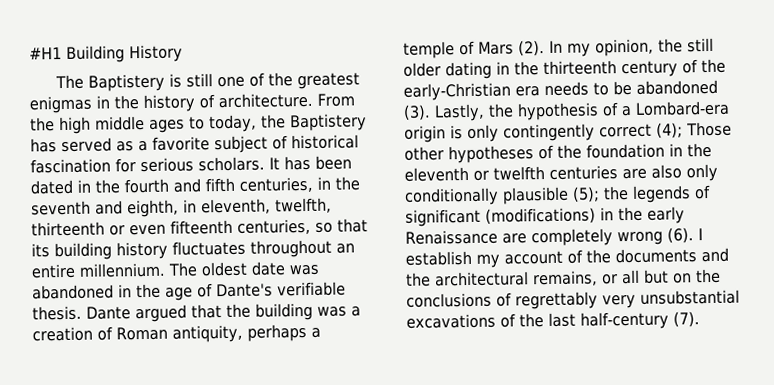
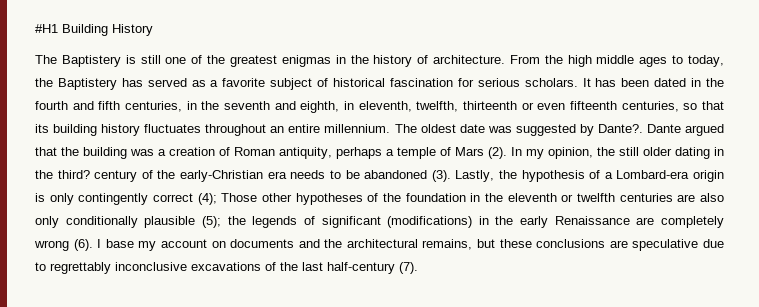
- The oldest date was abandoned in the age of Dante's verifiable thesis.
+ The oldest date was suggested by Dante?.
- In my opinion, the still older dating in the thirteenth century of the early-Christian era needs to be abandoned (3).
+ In my opinion, the still older dating in the third? century of the early-Christian era needs to be abandoned (3).
- I establish my account of the documents and the architectural remains, or all but on the conclusions of regrettably very unsubstantial excavations of the last half-century (7).
+ I base my account on documents and the architectural remains, but these conclusions are speculative due to regrettably inconclusive excavations of the last half-century (7).

